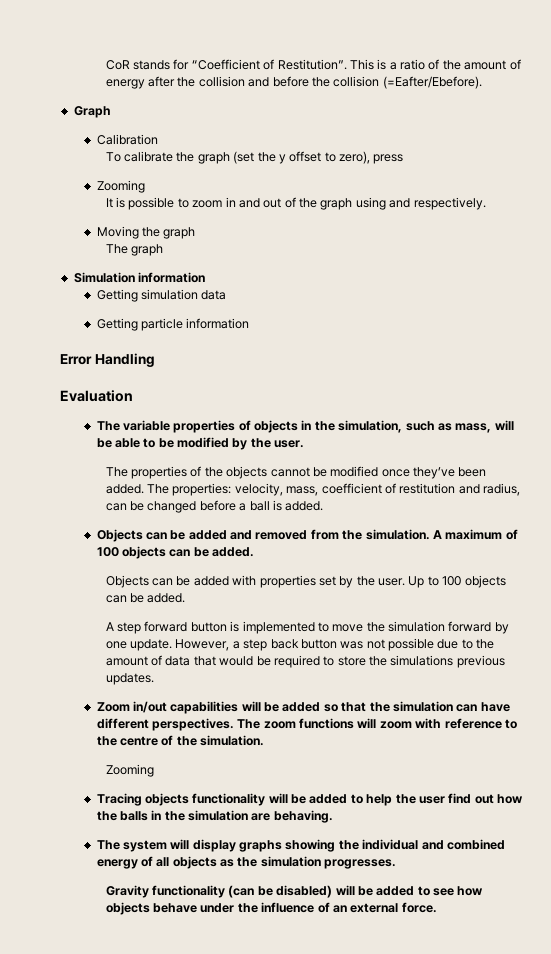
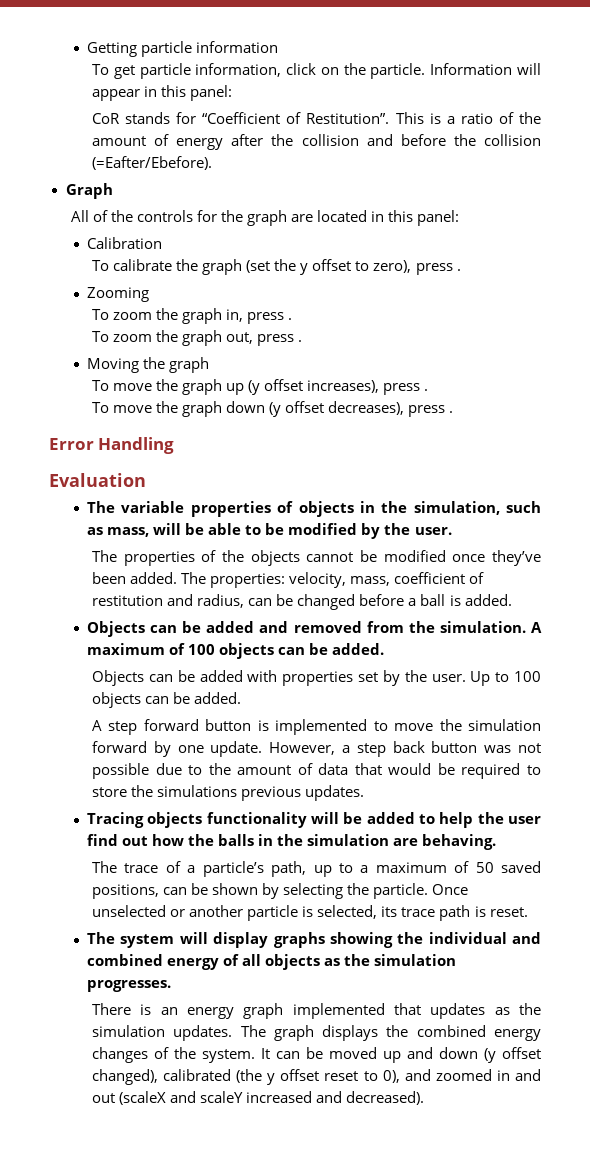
+ Getting particle information
+ To get particle information, click on the particle. Information will appear in this panel:
+ All of the controls for the graph are located in this panel:
- To calibrate the graph (set the y offset to zero), press
+ To calibrate the graph (set the y offset to zero), press .
  Zooming
- It is possible to zoom in and out of the graph using and respectively.
+ To zoom the graph in, press .
+ To zoom the graph out, press .
  Moving the graph
- The graph
- Simulation information
- Getting simulation data
- Getting particle information
+ To move the graph up (y offset increases), press .
+ To move the graph down (y offset decreases), press .
- Zoom in/out capabilities will be added so that the simulation can have different perspectives. The zoom functions will zoom with reference to the centre of the simulation.
- Zooming
+ The trace of a particle’s path, up to a maximum of 50 saved positions, can be shown by selecting the particle. Once unselected or another particle is selected, its trace path is reset.
- Gravity functionality (can be disabled) will be added to see how objects behave under the influence of an external force.
+ There is an energy graph implemented that updates as the simulation updates. The graph displays the combined energy changes of the system. It can be moved up and down (y offset changed), calibrated (the y offset reset to 0), and zoomed in and out (scaleX and scaleY increased and decreased).

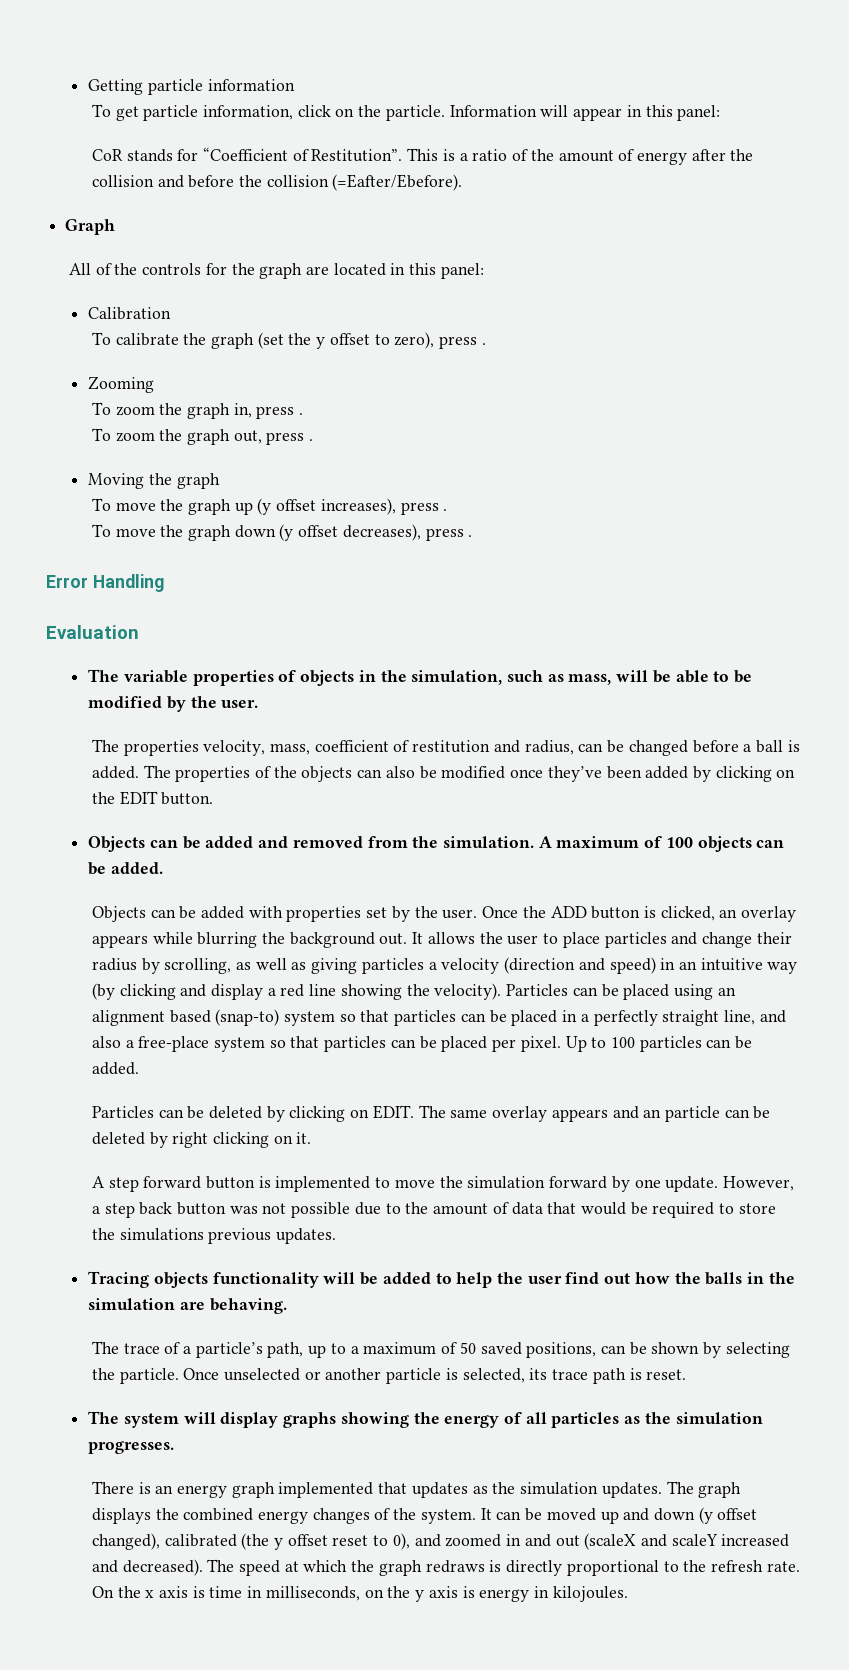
- The properties of the objects cannot be modified once they’ve been added. The properties: velocity, mass, coefficient of restitution and radius, can be changed before a ball is added.
+ The properties velocity, mass, coefficient of restitution and radius, can be changed before a ball is added. The properties of the objects can also be modified once they’ve been added by clicking on the EDIT button.
+ Once the ADD button is clicked, an overlay appears while blurring the background out. It allows the user to place particles and change their radius by scrolling, as well as giving particles a velocity (direction and speed) in an intuitive way (by clicking and display a red line showing the velocity). Particles can be placed using an alignment based (snap-to) system so that particles can be placed in a perfectly straight line, and also a free-place system so that particles can be placed per pixel.
- Up to 100 objects can be added.
+ Up to 100 particles can be added.
+ Particles can be deleted by clicking on EDIT. The same overlay appears and an particle can be deleted by right clicking on it.
- The system will display graphs showing the individual and combined energy of all objects as the simulation progresses.
+ The system will display graphs showing the energy of all particles as the simulation progresses.
+ The speed at which the graph redraws is directly proportional to the refresh rate. On the x axis is time in milliseconds, on the y axis is energy in kilojoules.

